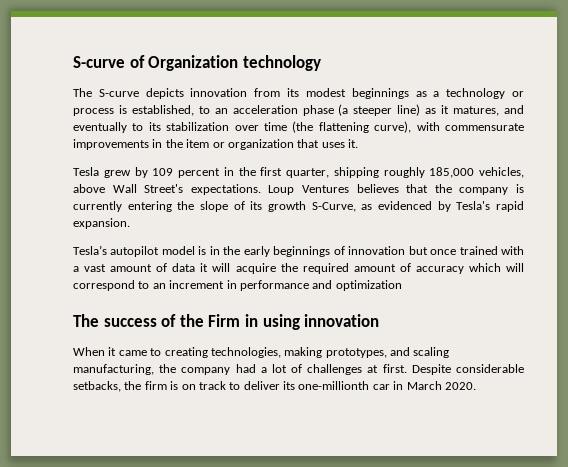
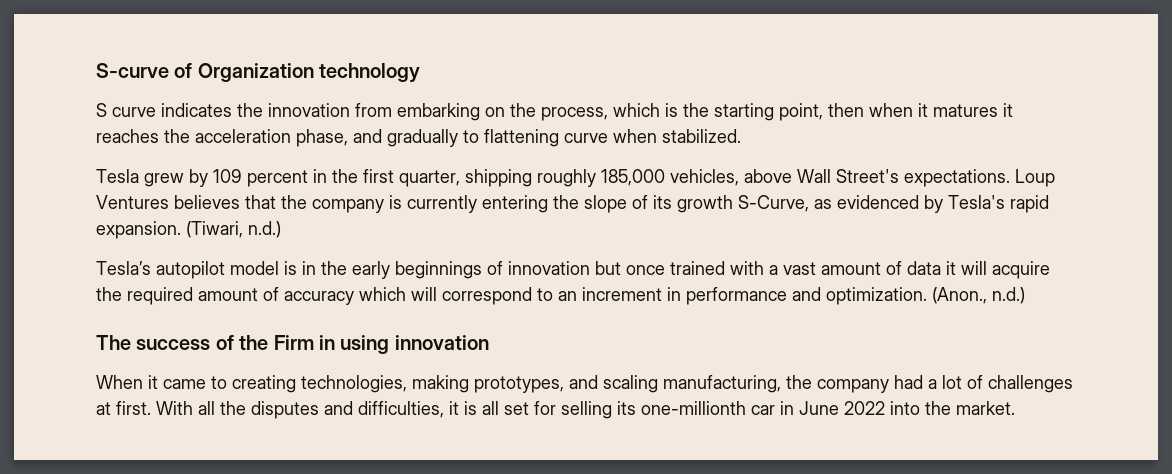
- The S-curve depicts innovation from its modest beginnings as a technology or process is established, to an acceleration phase (a steeper line) as it matures, and eventually to its stabilization over time (the flattening curve), with commensurate improvements in the item or organization that uses it.
+ S curve indicates the innovation from embarking on the process, which is the starting point, then when it matures it reaches the acceleration phase, and gradually to flattening curve when stabilized.
+ (Tiwari, n.d.)
- Tesla’s autopilot model is in the early beginnings of innovation but once trained with a vast amount of data it will acquire the required amount of accuracy which will correspond to an increment in performance and optimization
+ Tesla’s autopilot model is in the early beginnings of innovation but once trained with a vast amount of data it will acquire the required amount of accuracy which will correspond to an increment in performance and optimization. (Anon., n.d.)
- Despite considerable setbacks, the firm is on track to deliver its one-millionth car in March 2020.
+ With all the disputes and difficulties, it is all set for selling its one-millionth car in June 2022 into the market.

